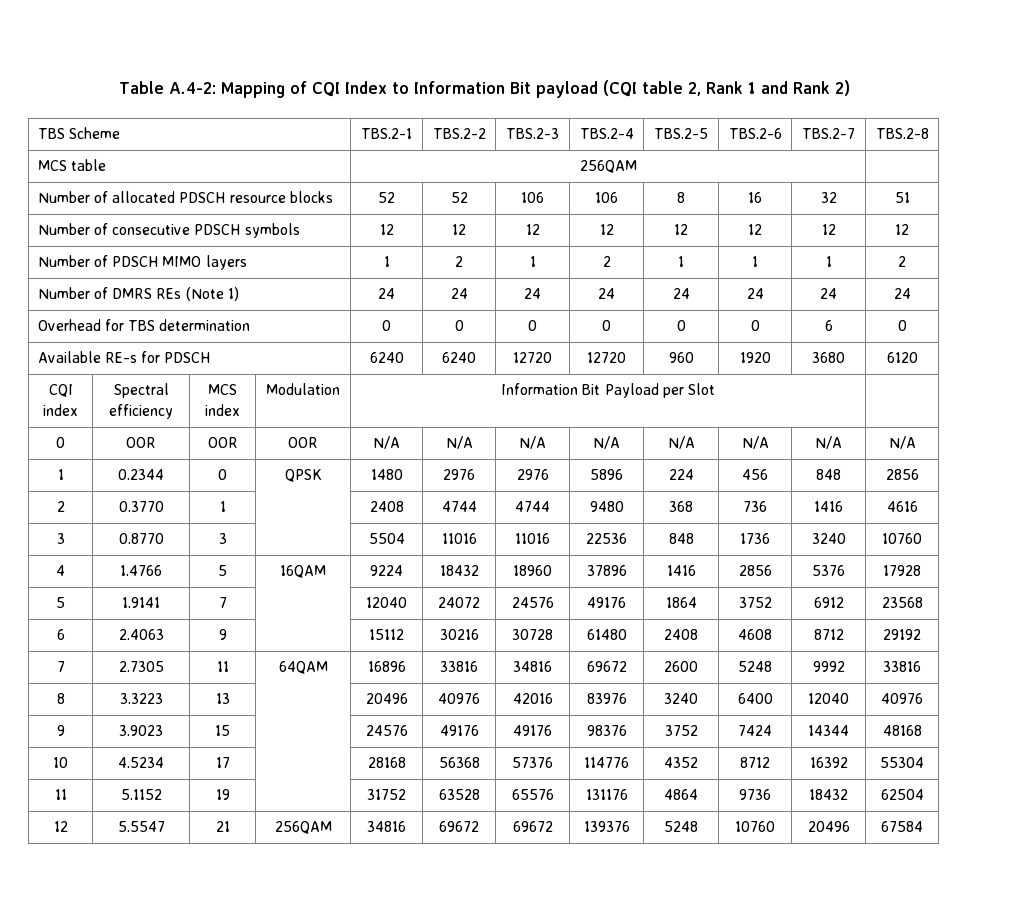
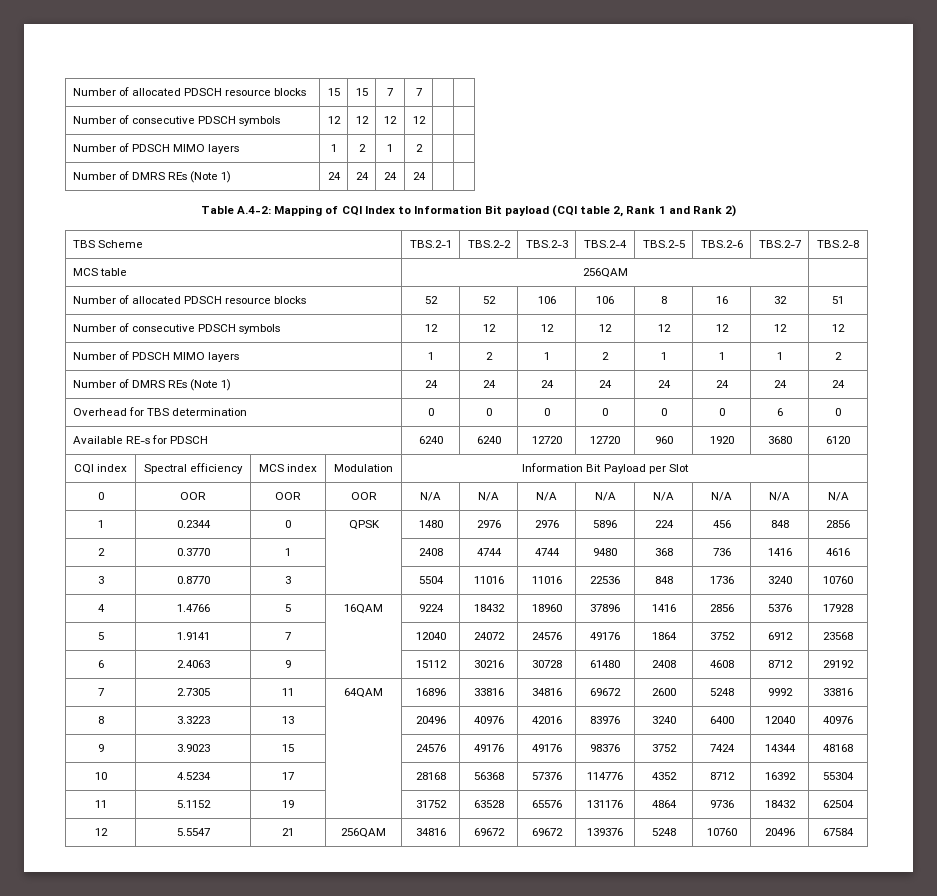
+ Number of allocated PDSCH resource blocks | 15 | 15 | 7 | 7 | |
+ Number of consecutive PDSCH symbols | 12 | 12 | 12 | 12 | |
+ Number of PDSCH MIMO layers | 1 | 2 | 1 | 2 | |
+ Number of DMRS REs (Note 1) | 24 | 24 | 24 | 24 | |

